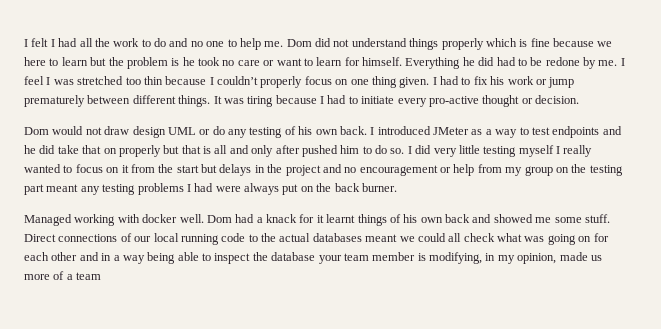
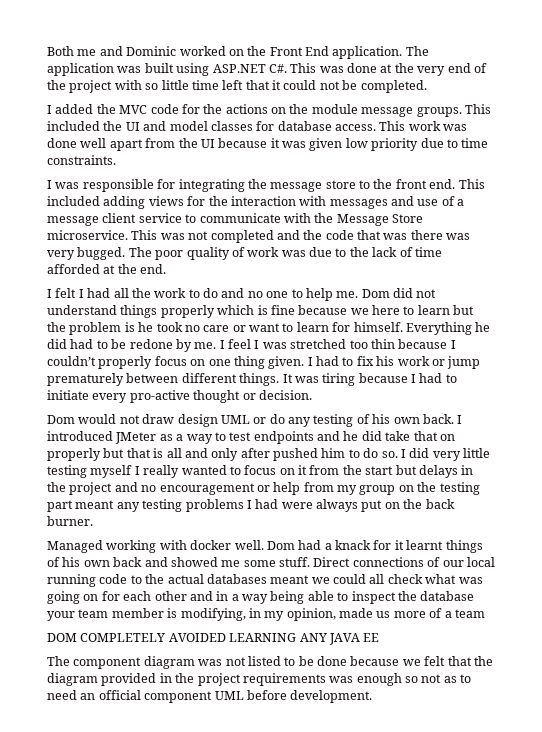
+ Both me and Dominic worked on the Front End application. The application was built using ASP.NET C#. This was done at the very end of the project with so little time left that it could not be completed.
+ I added the MVC code for the actions on the module message groups. This included the UI and model classes for database access. This work was done well apart from the UI because it was given low priority due to time constraints.
+ I was responsible for integrating the message store to the front end. This included adding views for the interaction with messages and use of a message client service to communicate with the Message Store microservice. This was not completed and the code that was there was very bugged. The poor quality of work was due to the lack of time afforded at the end.
+ DOM COMPLETELY AVOIDED LEARNING ANY JAVA EE
+ The component diagram was not listed to be done because we felt that the diagram provided in the project requirements was enough so not as to need an official component UML before development.

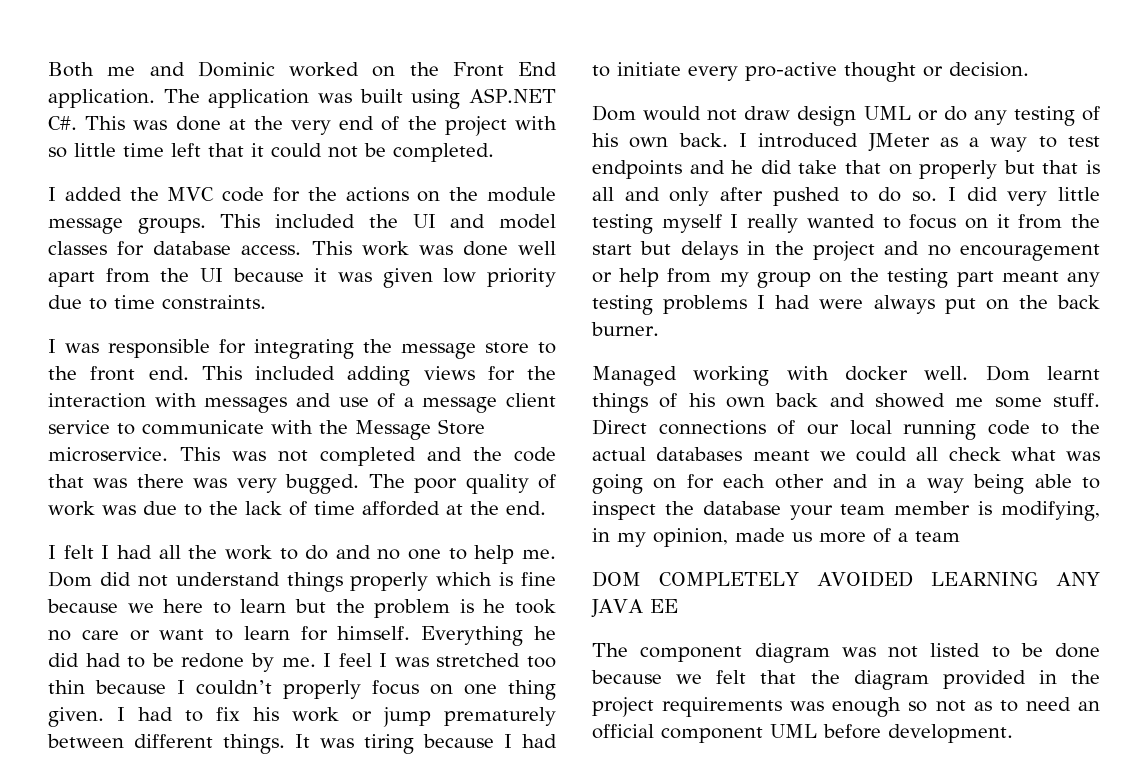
- I introduced JMeter as a way to test endpoints and he did take that on properly but that is all and only after pushed him to do so.
+ I introduced JMeter as a way to test endpoints and he did take that on properly but that is all and only after pushed to do so.
- Dom had a knack for it learnt things of his own back and showed me some stuff.
+ Dom learnt things of his own back and showed me some stuff.

